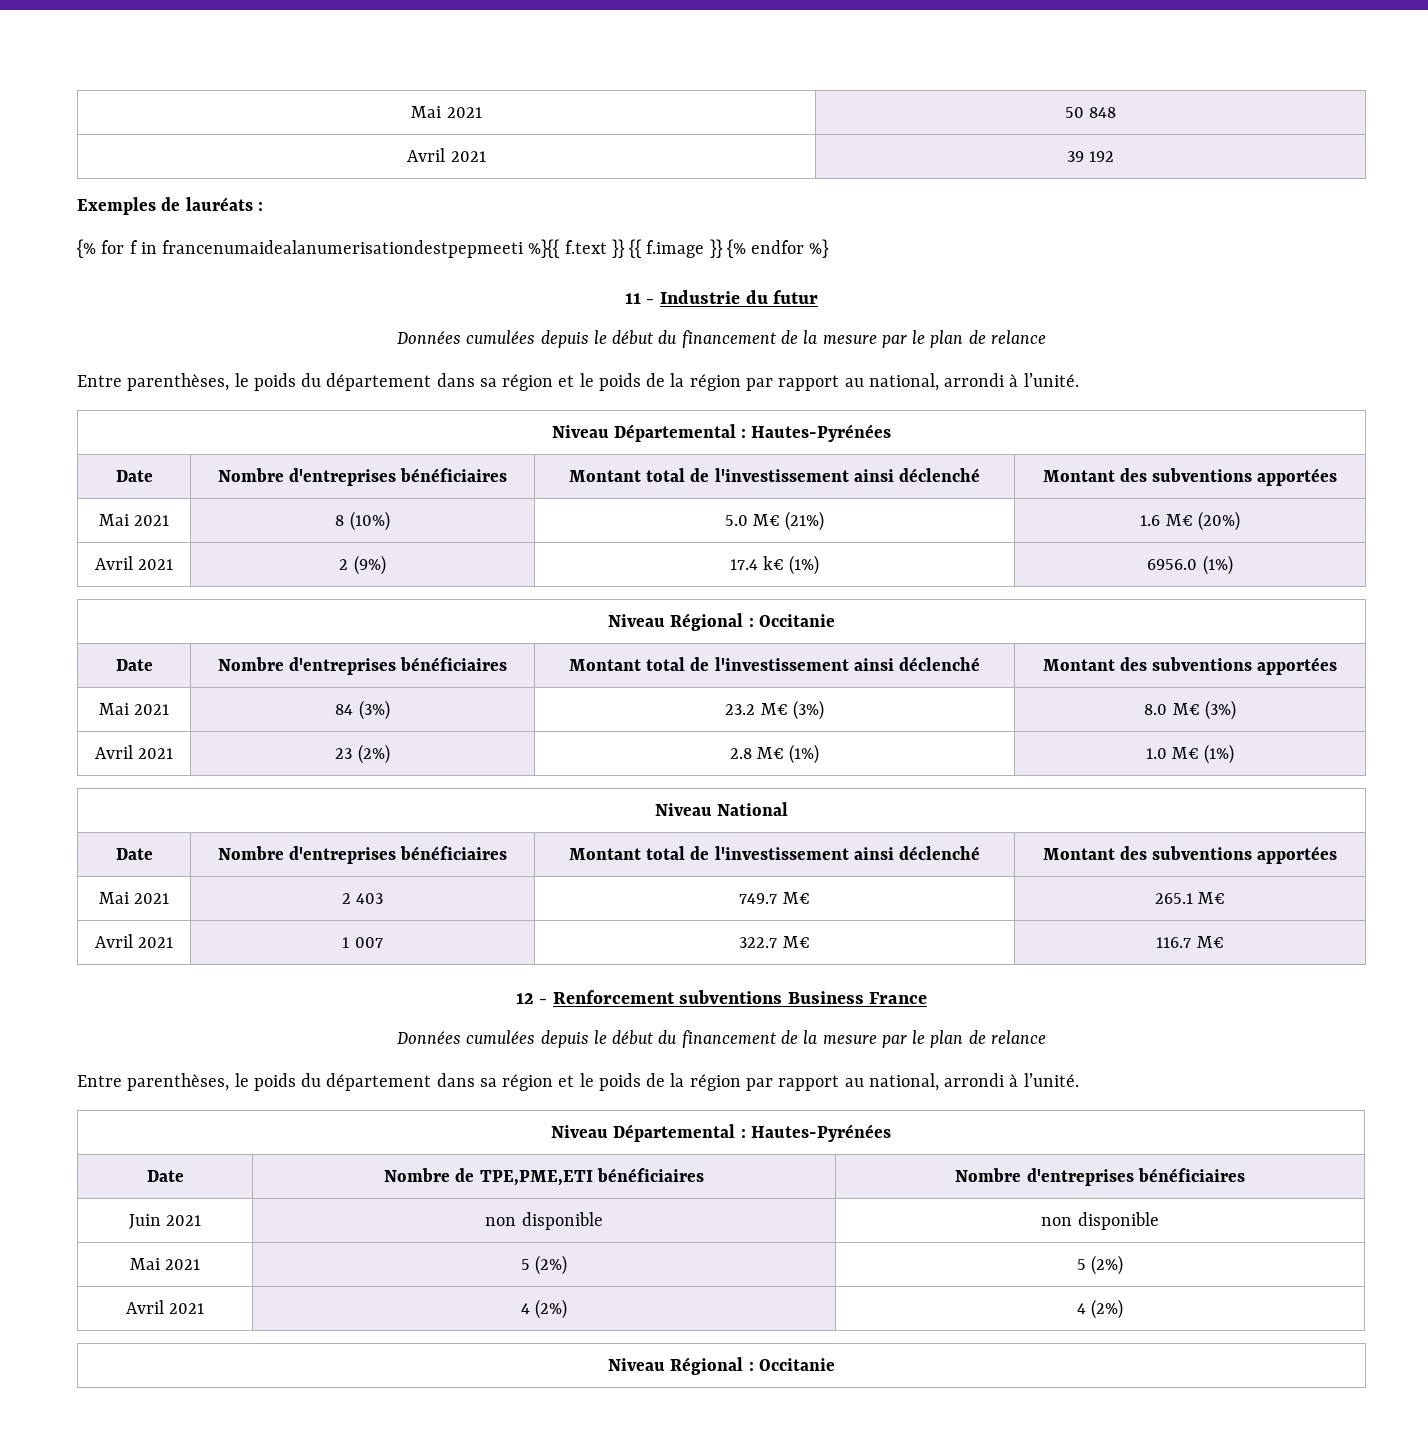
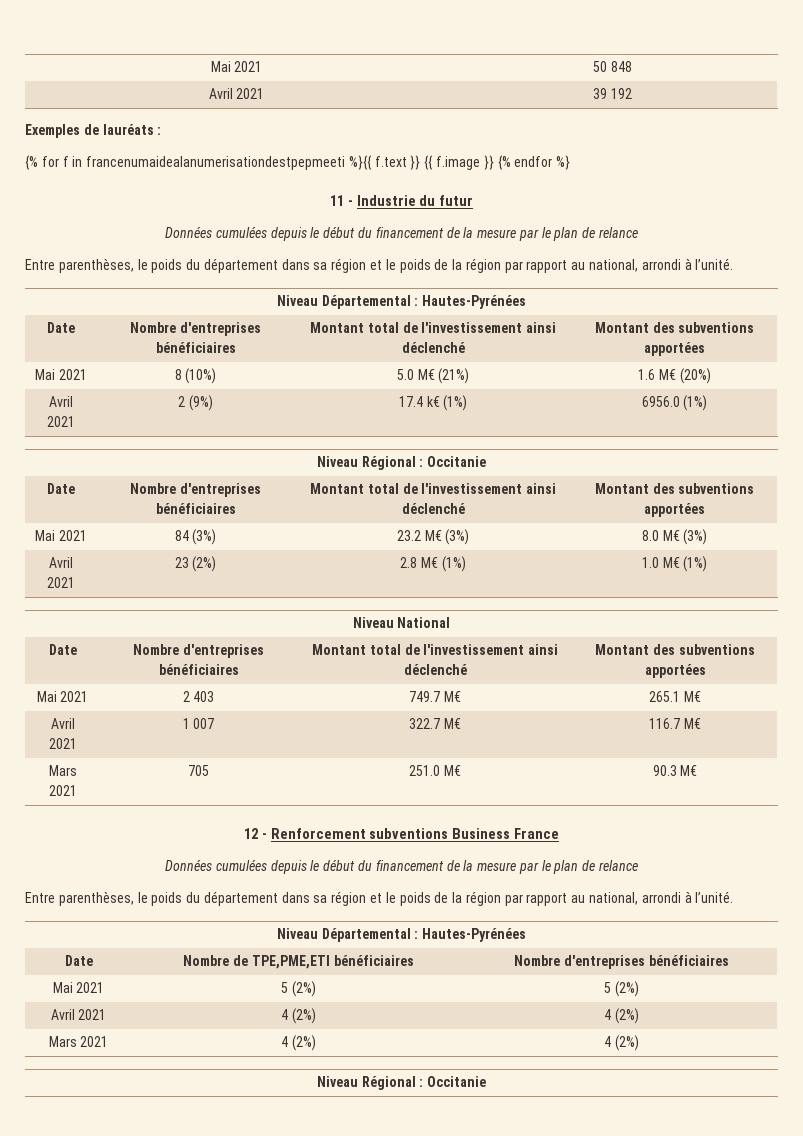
+ Mars 2021 | 705 | 251.0 M€ | 90.3 M€
- Juin 2021 | non disponible | non disponible
+ Mars 2021 | 4 (2%) | 4 (2%)

